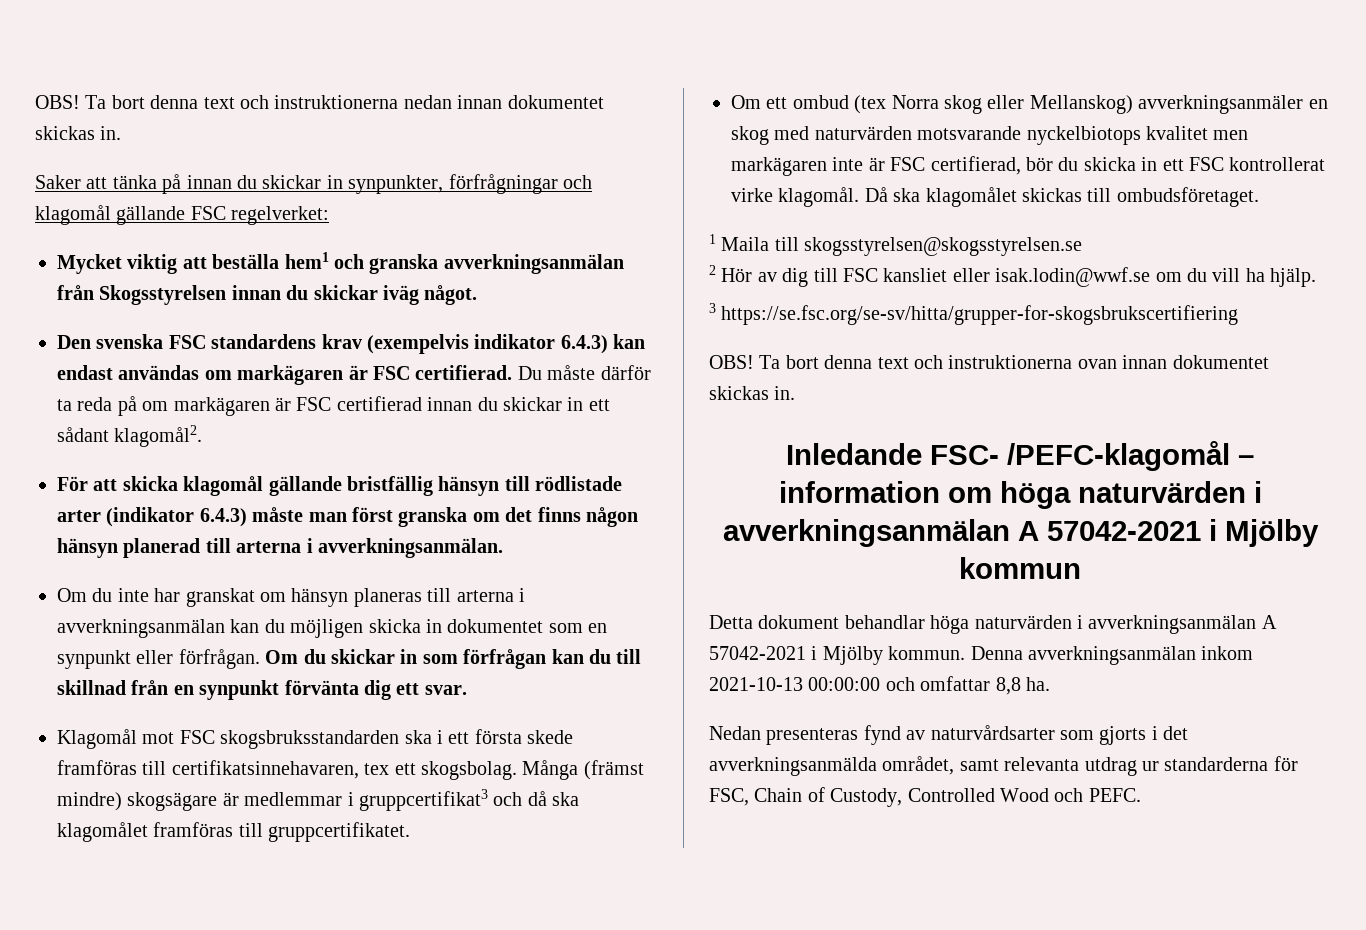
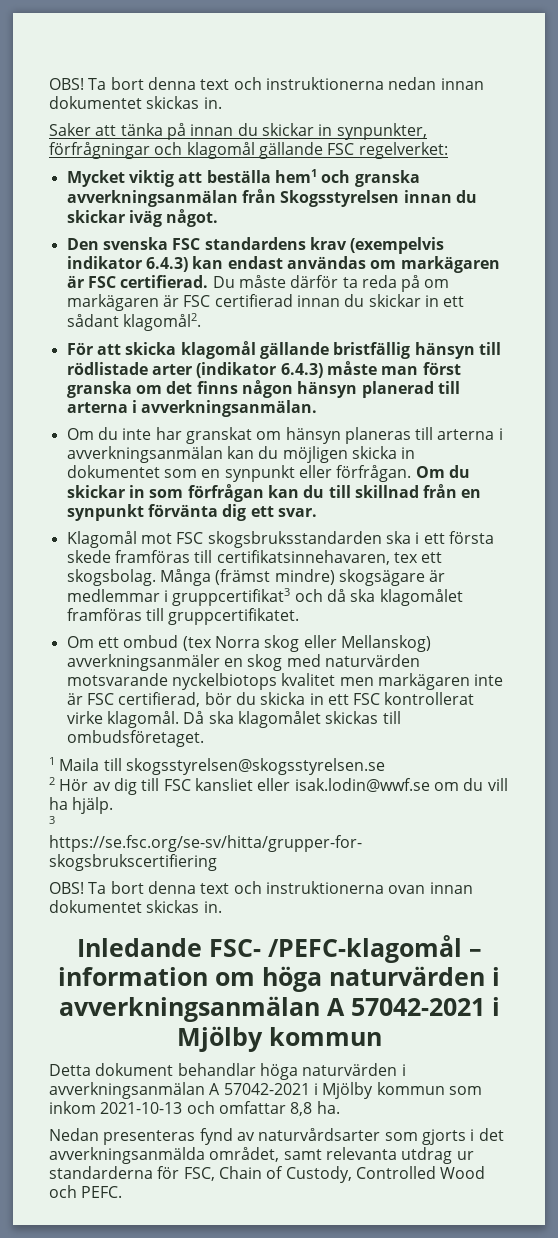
- Detta dokument behandlar höga naturvärden i avverkningsanmälan A 57042-2021 i Mjölby kommun. Denna avverkningsanmälan inkom 2021-10-13 00:00:00 och omfattar 8,8 ha.
+ Detta dokument behandlar höga naturvärden i avverkningsanmälan A 57042-2021 i Mjölby kommun som inkom 2021-10-13 och omfattar 8,8 ha.

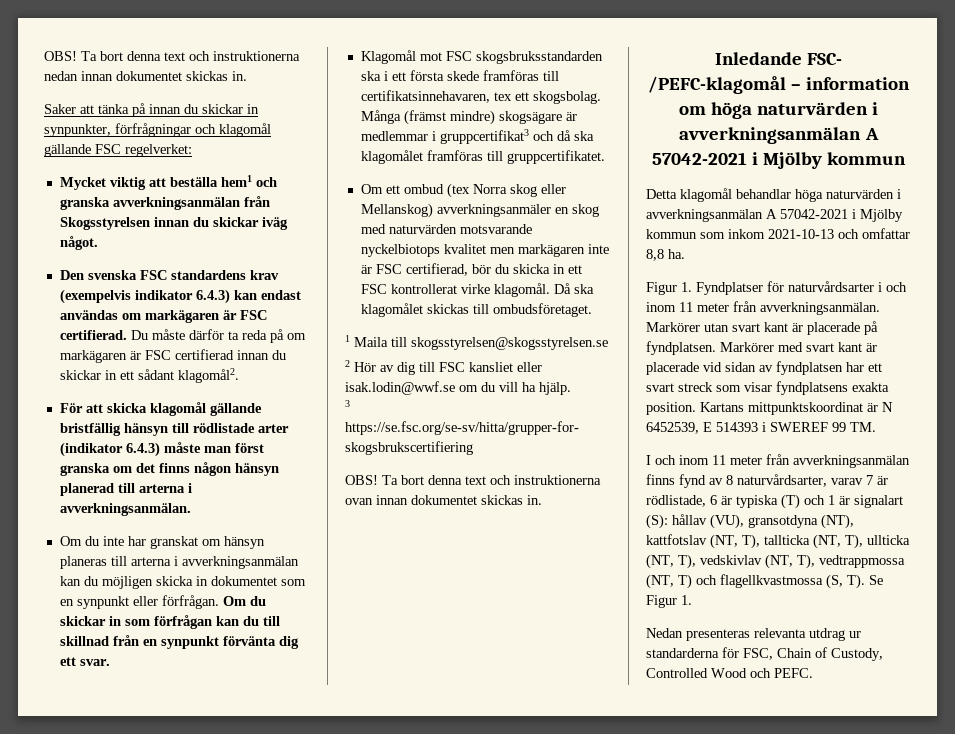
- Detta dokument behandlar höga naturvärden i avverkningsanmälan A 57042-2021 i Mjölby kommun som inkom 2021-10-13 och omfattar 8,8 ha.
+ Detta klagomål behandlar höga naturvärden i avverkningsanmälan A 57042-2021 i Mjölby kommun som inkom 2021-10-13 och omfattar 8,8 ha.
- Nedan presenteras fynd av naturvårdsarter som gjorts i det avverkningsanmälda området, samt relevanta utdrag ur standarderna för FSC, Chain of Custody, Controlled Wood och PEFC.
+ Figur 1. Fyndplatser för naturvårdsarter i och inom 11 meter från avverkningsanmälan. Markörer utan svart kant är placerade på fyndplatsen. Markörer med svart kant är placerade vid sidan av fyndplatsen har ett svart streck som visar fyndplatsens exakta position. Kartans mittpunktskoordinat är N 6452539, E 514393 i SWEREF 99 TM.
+ I och inom 11 meter från avverkningsanmälan finns fynd av 8 naturvårdsarter, varav 7 är rödlistade, 6 är typiska (T) och 1 är signalart (S): hållav (VU), gransotdyna (NT), kattfotslav (NT, T), tallticka (NT, T), ullticka (NT, T), vedskivlav (NT, T), vedtrappmossa (NT, T) och flagellkvastmossa (S, T). Se Figur 1.
+ Nedan presenteras relevanta utdrag ur standarderna för FSC, Chain of Custody, Controlled Wood och PEFC.

